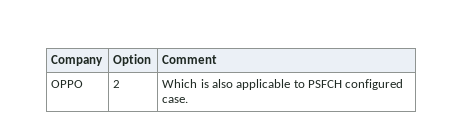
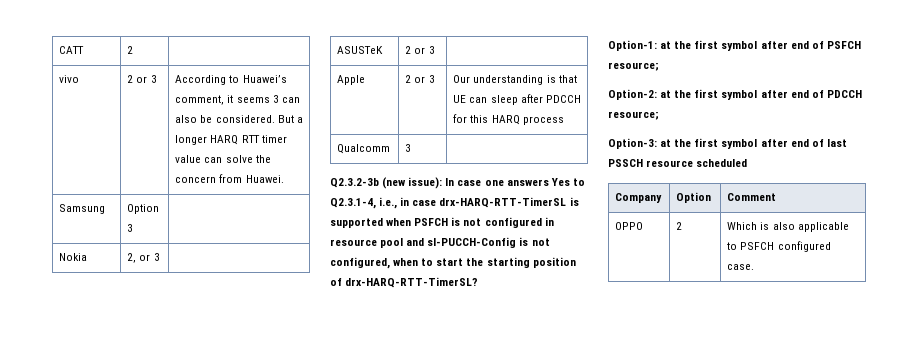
+ CATT | 2 |
+ vivo | 2 or 3 | According to Huawei’s comment, it seems 3 can also be considered. But a longer HARQ RTT timer value can solve the concern from Huawei.
+ Samsung | Option 3 |
+ Nokia | 2, or 3 |
+ ASUSTeK | 2 or 3 |
+ Apple | 2 or 3 | Our understanding is that UE can sleep after PDCCH for this HARQ process
+ Qualcomm | 3 |
+ Q2.3.2-3b (new issue): In case one answers Yes to Q2.3.1-4, i.e., in case drx-HARQ-RTT-TimerSL is supported when PSFCH is not configured in resource pool and sl-PUCCH-Config is not configured, when to start the starting position of drx-HARQ-RTT-TimerSL?
+ Option-1: at the first symbol after end of PSFCH resource;
+ Option-2: at the first symbol after end of PDCCH resource;
+ Option-3: at the first symbol after end of last PSSCH resource scheduled

